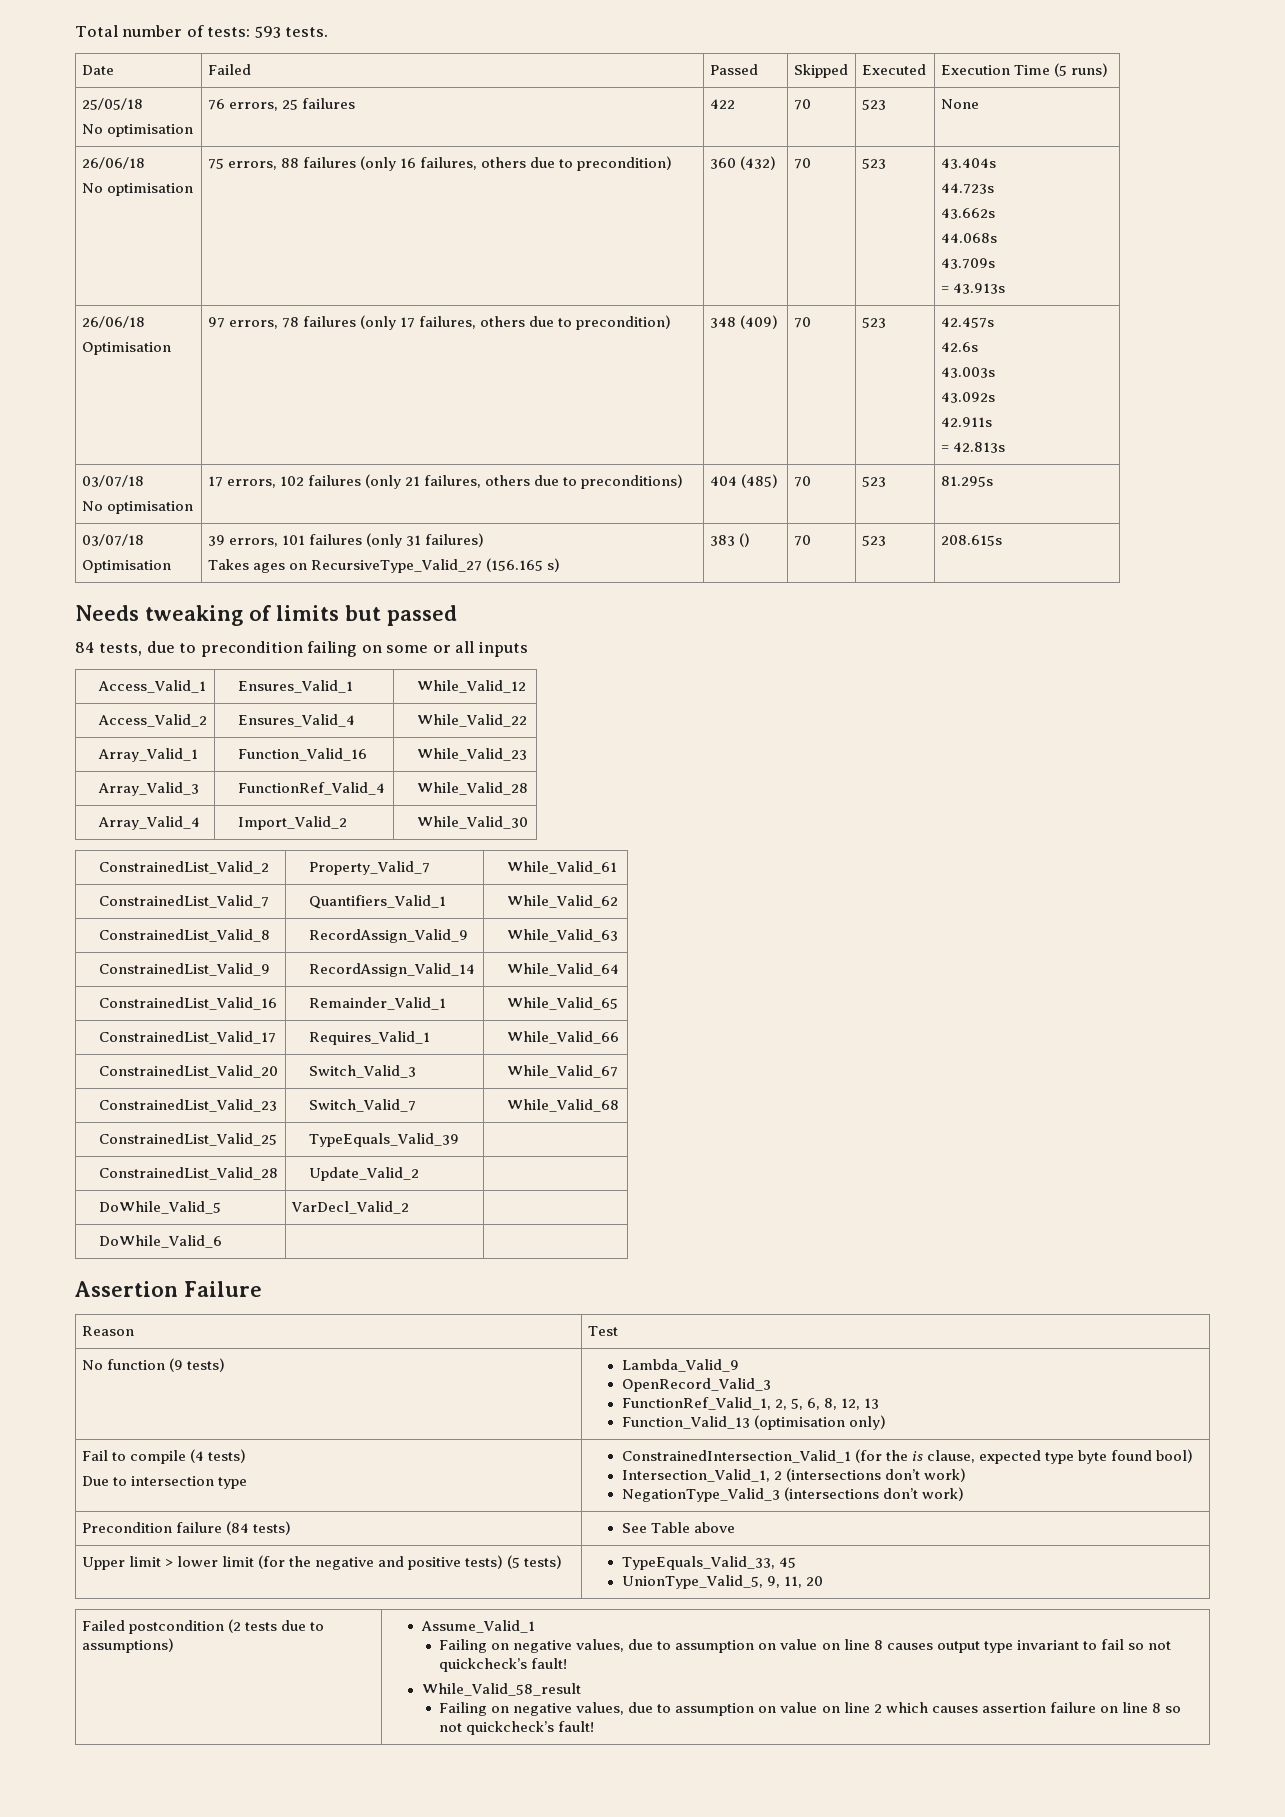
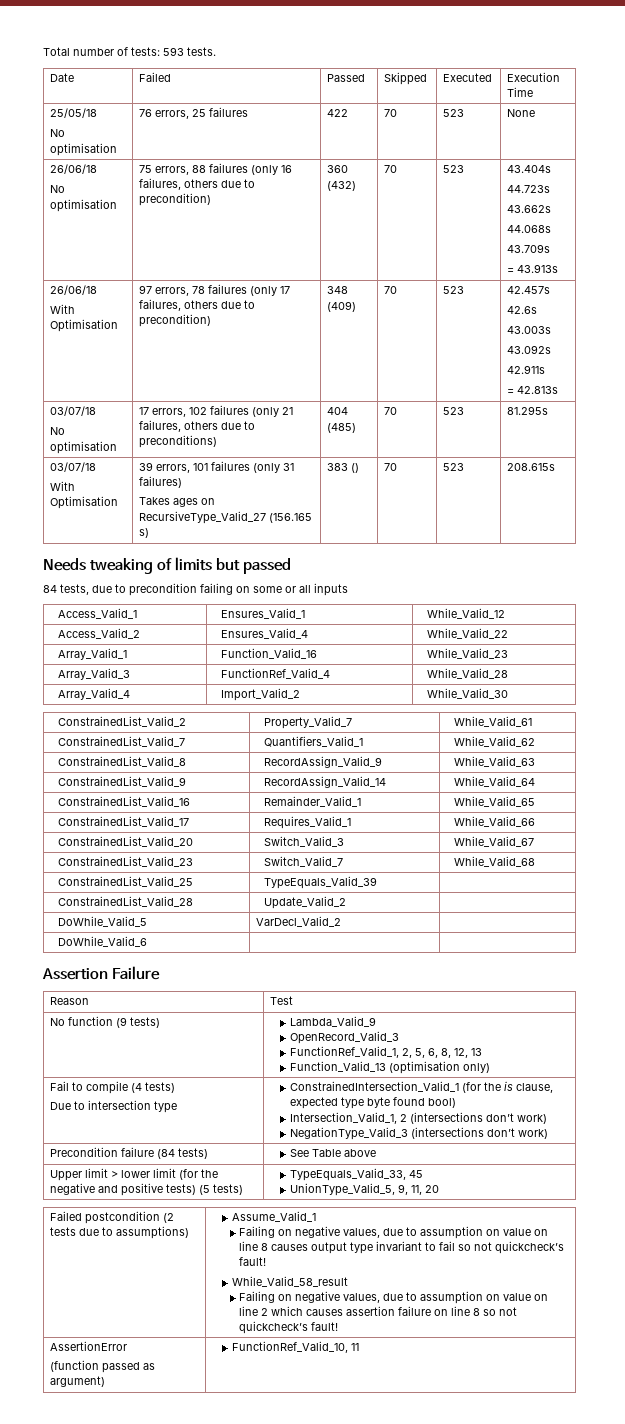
- Date | Failed | Passed | Skipped | Executed | Execution Time (5 runs)
+ Date | Failed | Passed | Skipped | Executed | Execution Time
  25/05/18
  No optimisation | 76 errors, 25 failures | 422 | 70 | 523 | None
  26/06/18
  No optimisation | 75 errors, 88 failures (only 16 failures, others due to precondition) | 360 (432) | 70 | 523 | 43.404s
  44.723s
  43.662s
  44.068s
  43.709s
  = 43.913s
  26/06/18
- Optimisation | 97 errors, 78 failures (only 17 failures, others due to precondition) | 348 (409) | 70 | 523 | 42.457s
+ With Optimisation | 97 errors, 78 failures (only 17 failures, others due to precondition) | 348 (409) | 70 | 523 | 42.457s
  42.6s
  43.003s
  43.092s
  42.911s
  = 42.813s
  03/07/18
  No optimisation | 17 errors, 102 failures (only 21 failures, others due to preconditions) | 404 (485) | 70 | 523 | 81.295s
  03/07/18
- Optimisation | 39 errors, 101 failures (only 31 failures)
+ With Optimisation | 39 errors, 101 failures (only 31 failures)
+ AssertionError
+ (function passed as argument) | FunctionRef_Valid_10, 11

